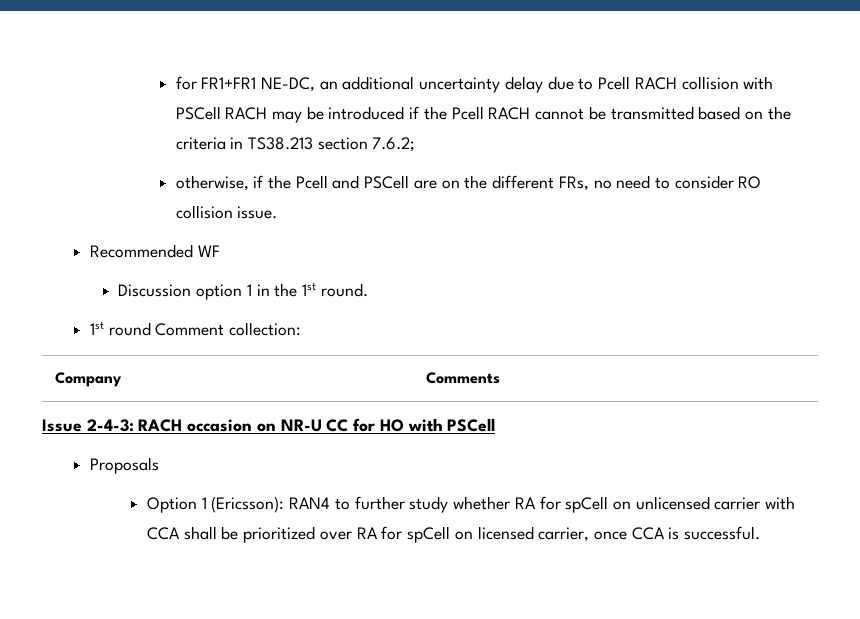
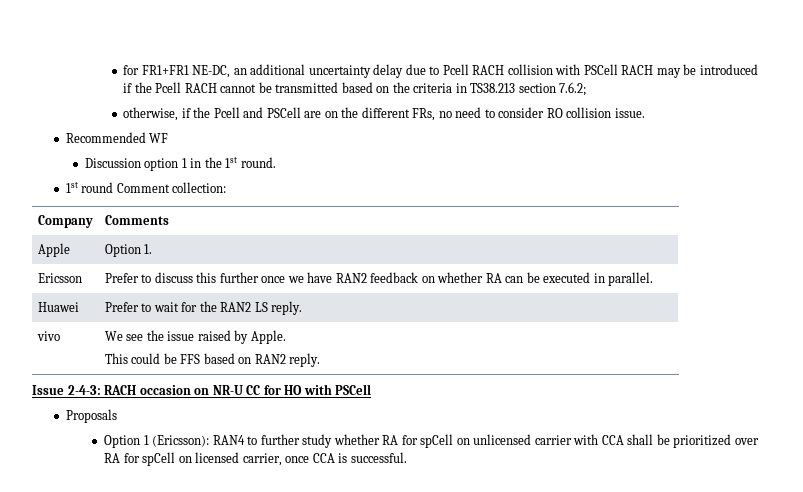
+ Apple | Option 1.
+ Ericsson | Prefer to discuss this further once we have RAN2 feedback on whether RA can be executed in parallel.
+ Huawei | Prefer to wait for the RAN2 LS reply.
+ vivo | We see the issue raised by Apple.
+ This could be FFS based on RAN2 reply.

